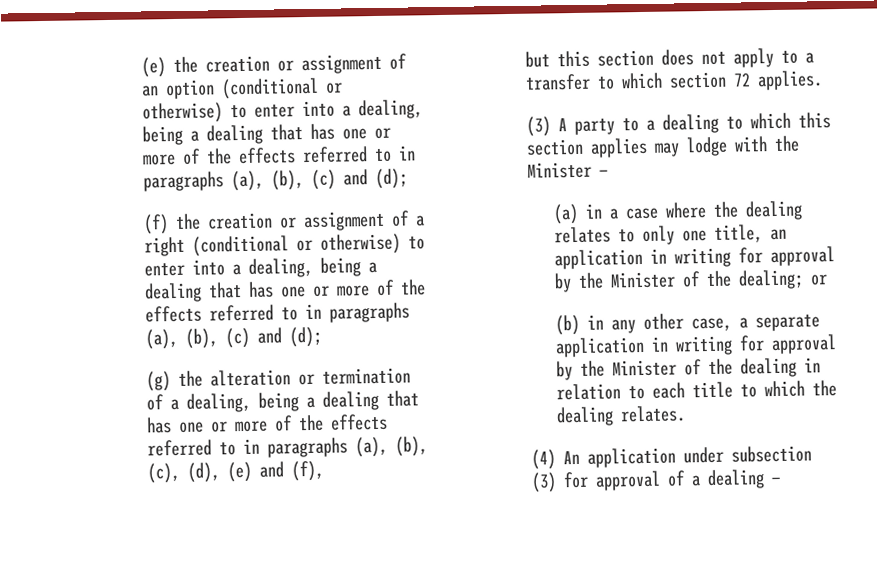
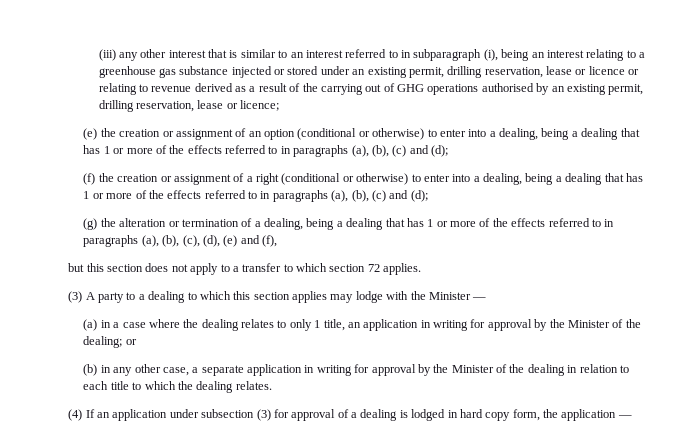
+ (iii) any other interest that is similar to an interest referred to in subparagraph (i), being an interest relating to a greenhouse gas substance injected or stored under an existing permit, drilling reservation, lease or licence or relating to revenue derived as a result of the carrying out of GHG operations authorised by an existing permit, drilling reservation, lease or licence;
- (e) the creation or assignment of an option (conditional or otherwise) to enter into a dealing, being a dealing that has one or more of the effects referred to in paragraphs (a), (b), (c) and (d);
+ (e) the creation or assignment of an option (conditional or otherwise) to enter into a dealing, being a dealing that has 1 or more of the effects referred to in paragraphs (a), (b), (c) and (d);
- (f) the creation or assignment of a right (conditional or otherwise) to enter into a dealing, being a dealing that has one or more of the effects referred to in paragraphs (a), (b), (c) and (d);
+ (f) the creation or assignment of a right (conditional or otherwise) to enter into a dealing, being a dealing that has 1 or more of the effects referred to in paragraphs (a), (b), (c) and (d);
- (g) the alteration or termination of a dealing, being a dealing that has one or more of the effects referred to in paragraphs (a), (b), (c), (d), (e) and (f),
+ (g) the alteration or termination of a dealing, being a dealing that has 1 or more of the effects referred to in paragraphs (a), (b), (c), (d), (e) and (f),
- (a) in a case where the dealing relates to only one title, an application in writing for approval by the Minister of the dealing; or
+ (a) in a case where the dealing relates to only 1 title, an application in writing for approval by the Minister of the dealing; or
- (4) An application under subsection (3) for approval of a dealing —
+ (4) If an application under subsection (3) for approval of a dealing is lodged in hard copy form, the application —

